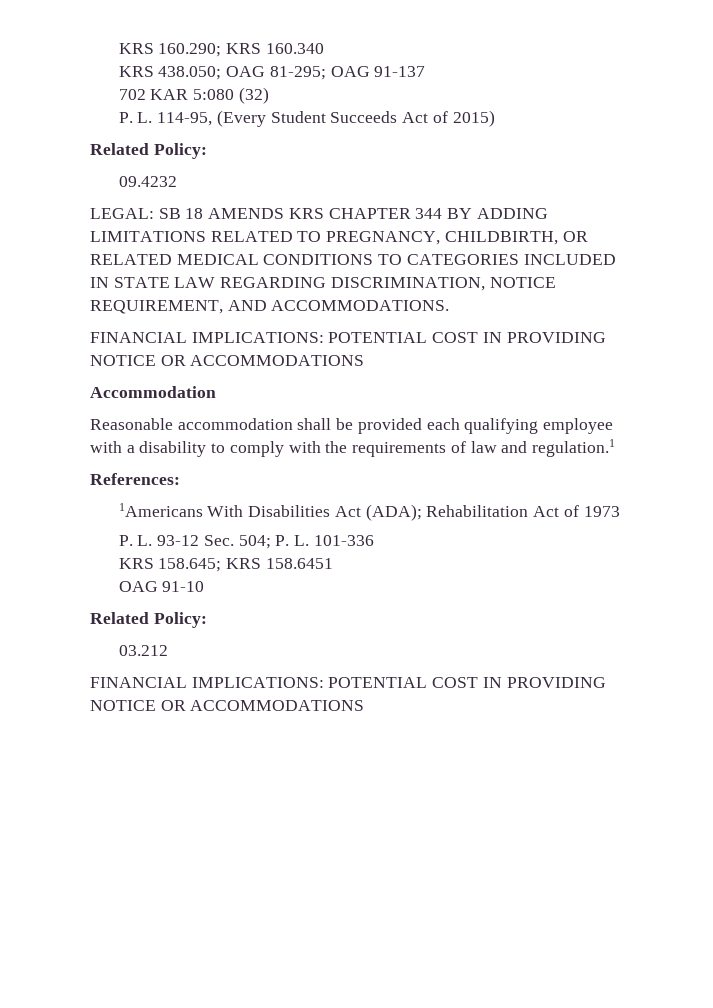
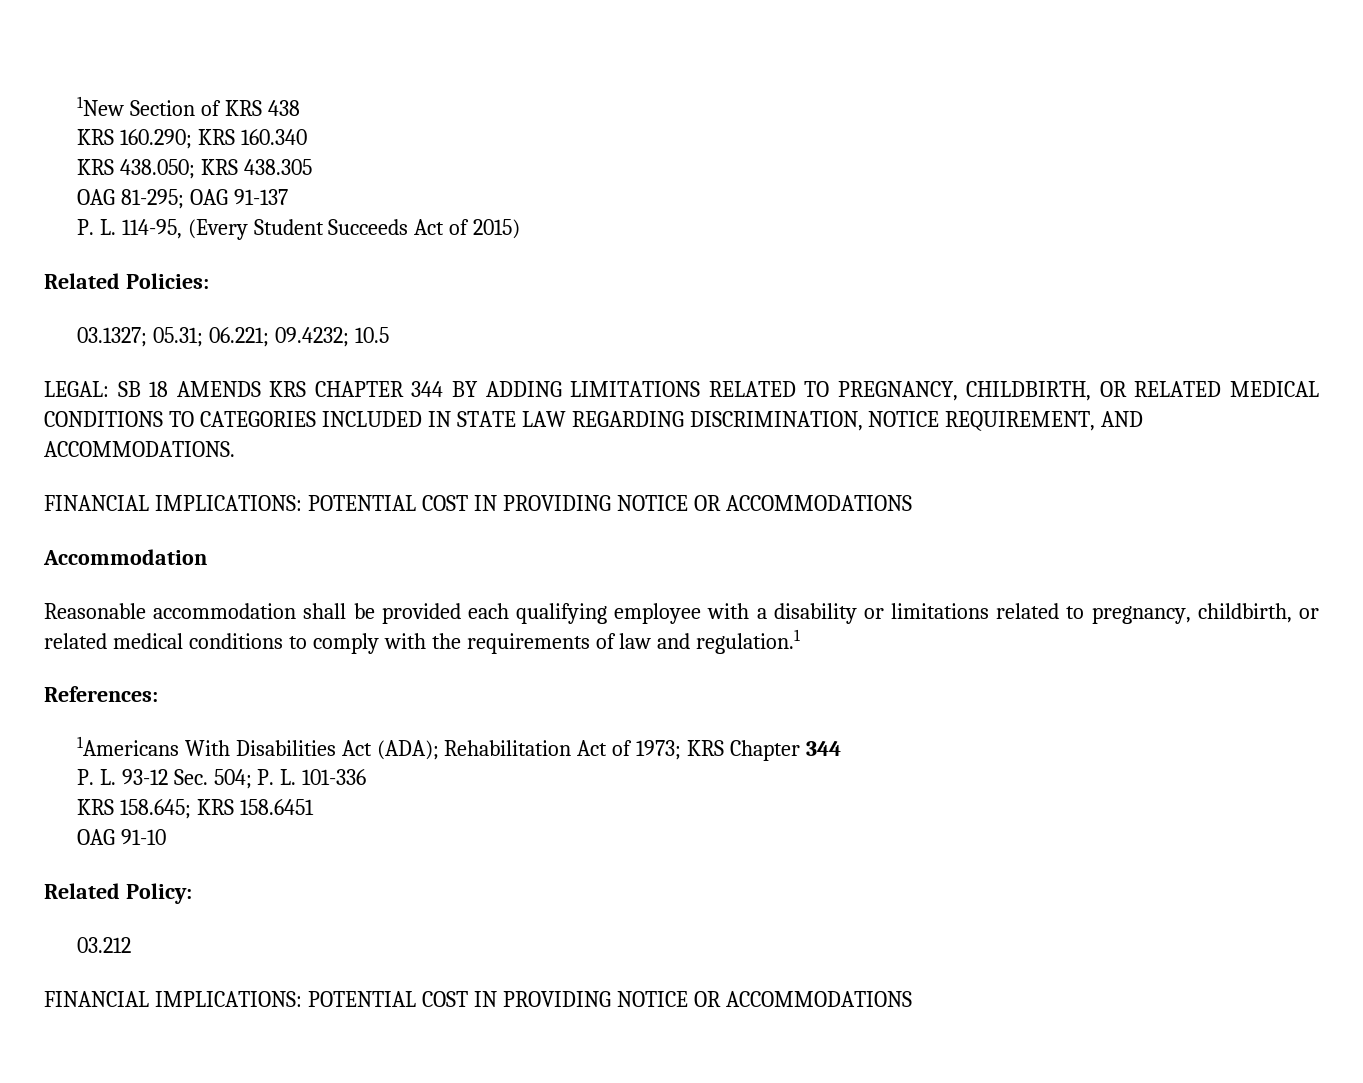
+ 1New Section of KRS 438
- KRS 438.050; OAG 81-295; OAG 91-137
+ KRS 438.050; KRS 438.305
+ OAG 81-295; OAG 91-137
- 702 KAR 5:080 (32)
  P. L. 114-95, (Every Student Succeeds Act of 2015)
- Related Policy:
- 09.4232
+ Related Policies:
+ 03.1327; 05.31; 06.221; 09.4232; 10.5
- Reasonable accommodation shall be provided each qualifying employee with a disability to comply with the requirements of law and regulation.1
+ Reasonable accommodation shall be provided each qualifying employee with a disability or limitations related to pregnancy, childbirth, or related medical conditions to comply with the requirements of law and regulation.1
- 1Americans With Disabilities Act (ADA); Rehabilitation Act of 1973
+ 1Americans With Disabilities Act (ADA); Rehabilitation Act of 1973; KRS Chapter 344

